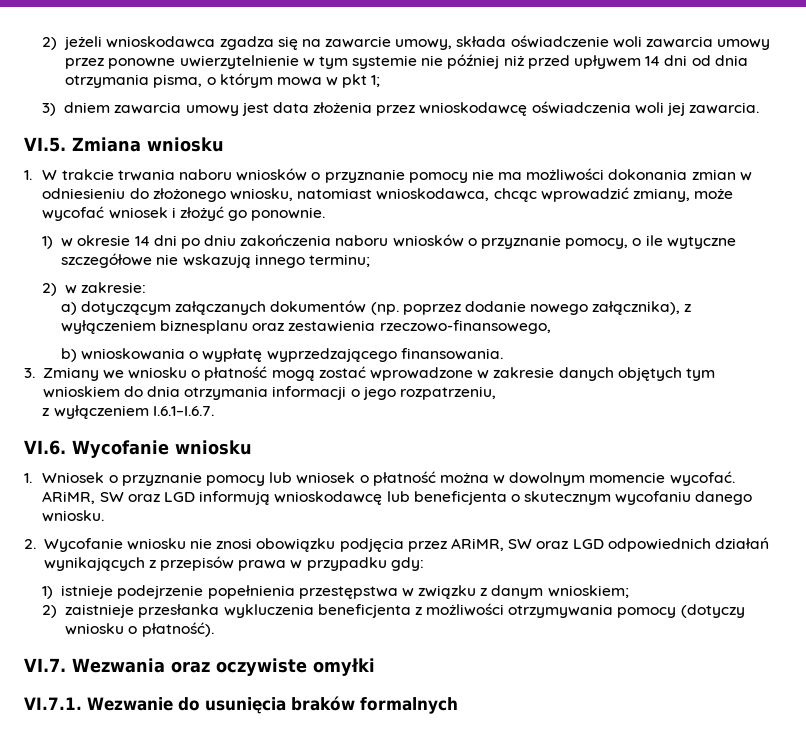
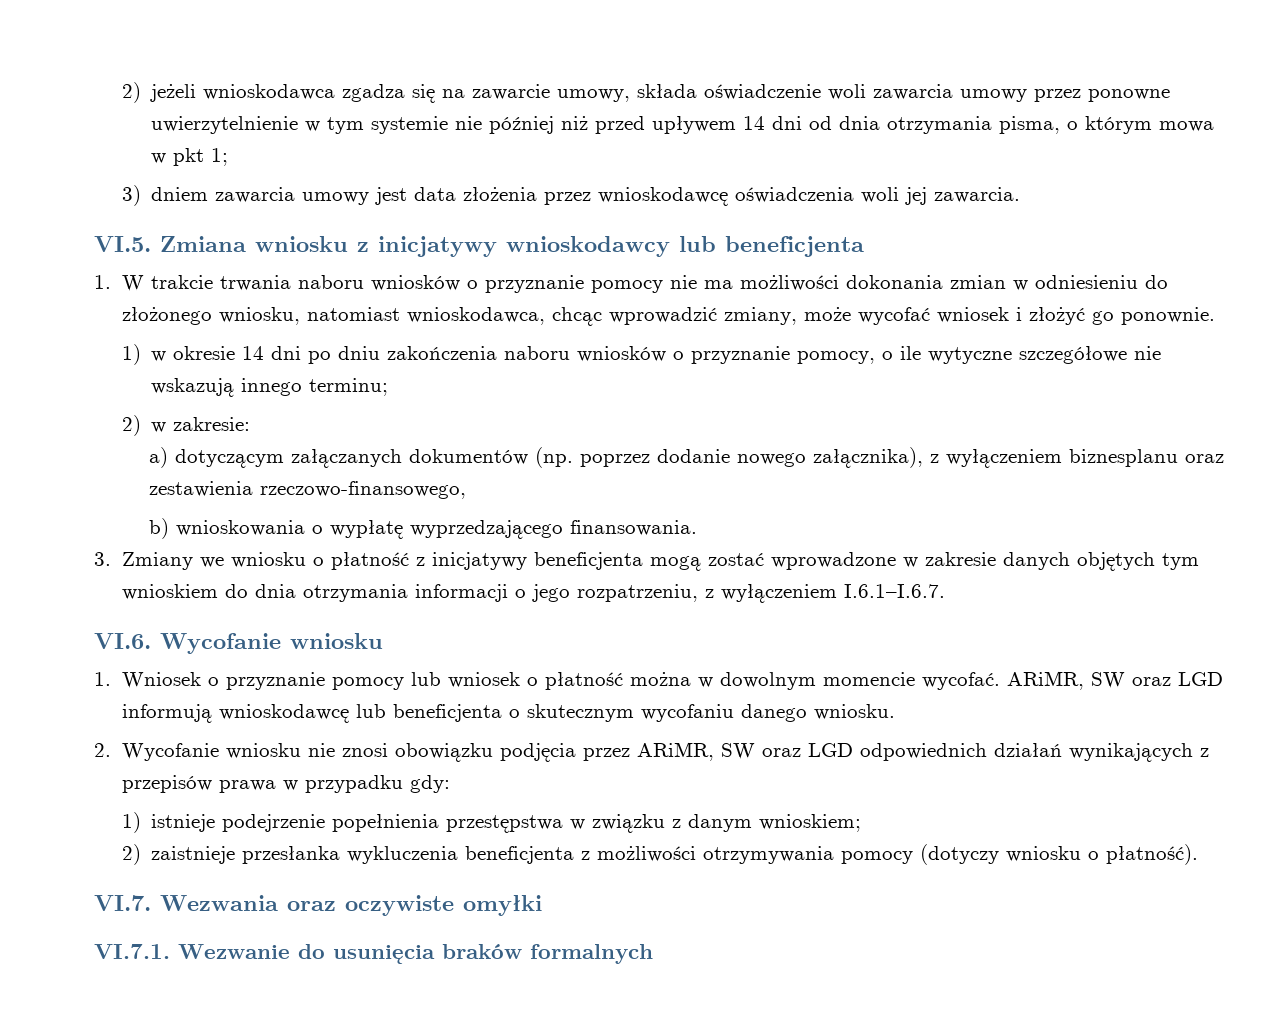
- VI.5. Zmiana wniosku
+ VI.5. Zmiana wniosku z inicjatywy wnioskodawcy lub beneficjenta
- 3. Zmiany we wniosku o płatność mogą zostać wprowadzone w zakresie danych objętych tym wnioskiem do dnia otrzymania informacji o jego rozpatrzeniu,
- z wyłączeniem I.6.1–I.6.7.
+ 3. Zmiany we wniosku o płatność z inicjatywy beneficjenta mogą zostać wprowadzone w zakresie danych objętych tym wnioskiem do dnia otrzymania informacji o jego rozpatrzeniu, z wyłączeniem I.6.1–I.6.7.

